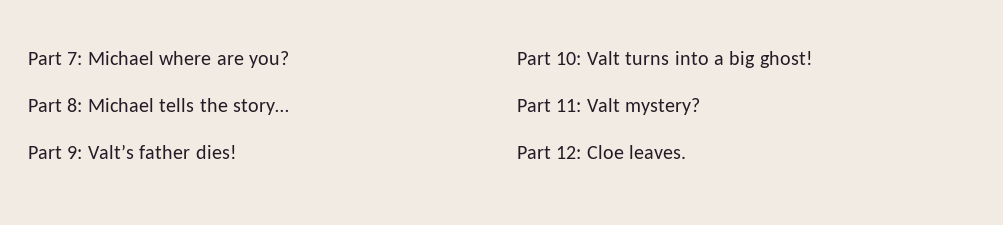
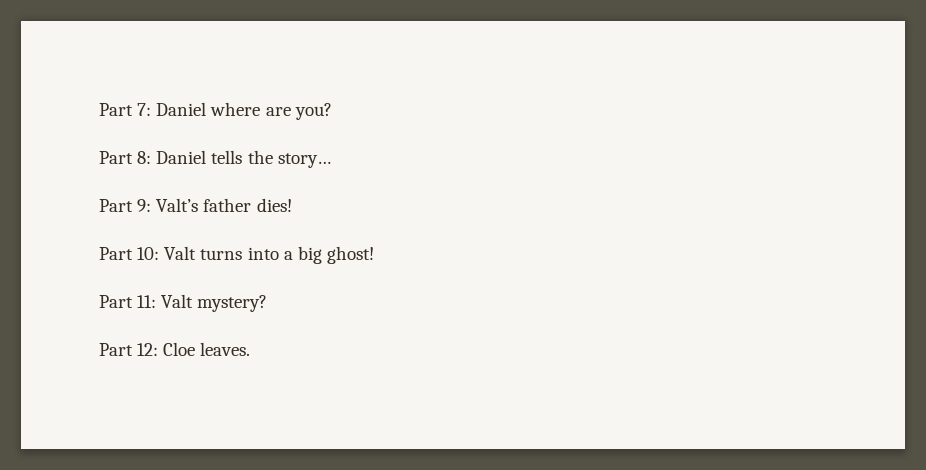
- Part 7: Michael where are you?
+ Part 7: Daniel where are you?
- Part 8: Michael tells the story…
+ Part 8: Daniel tells the story…

